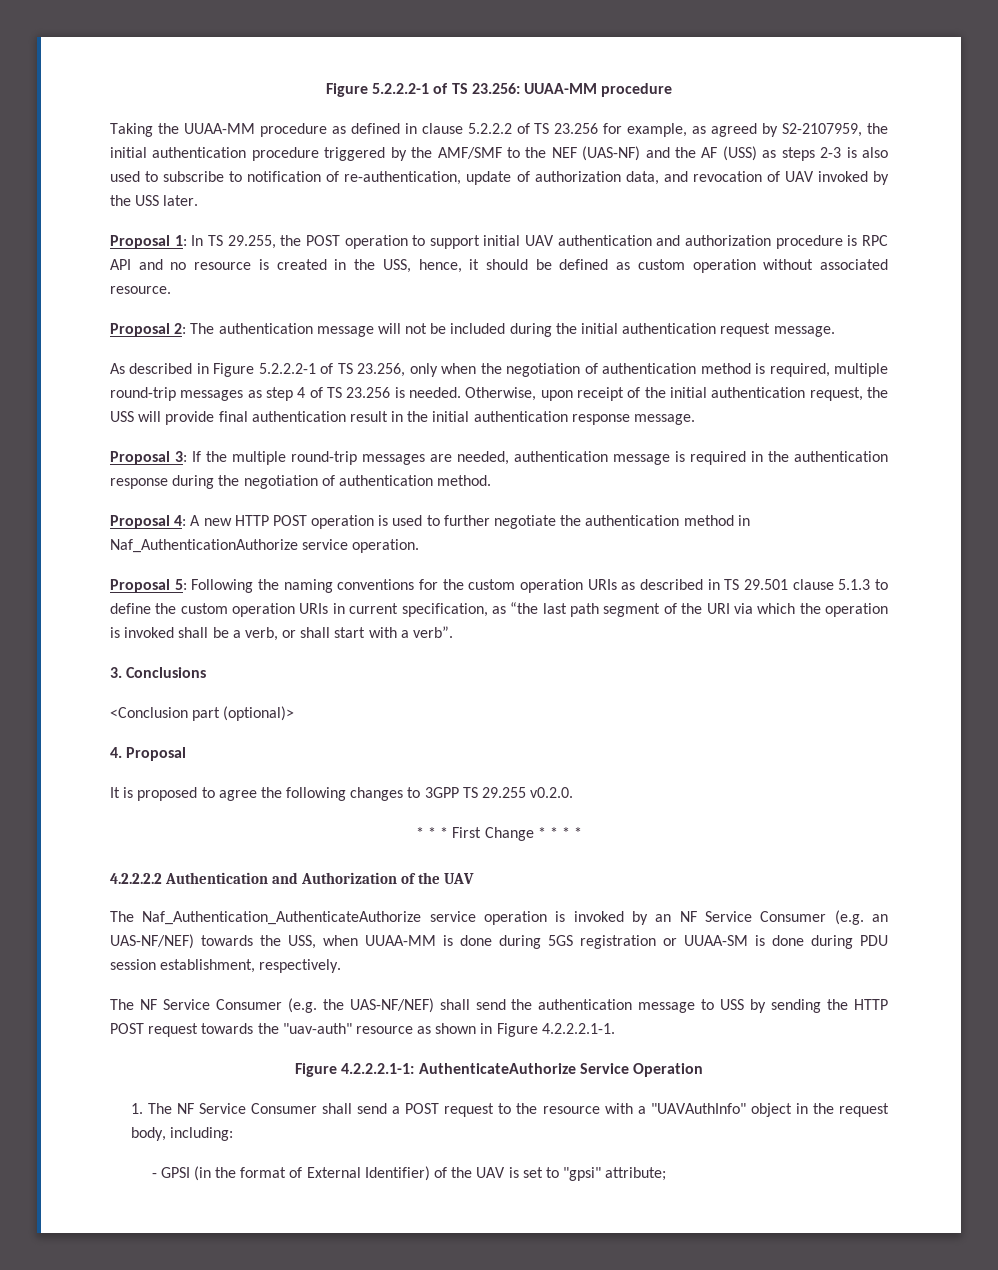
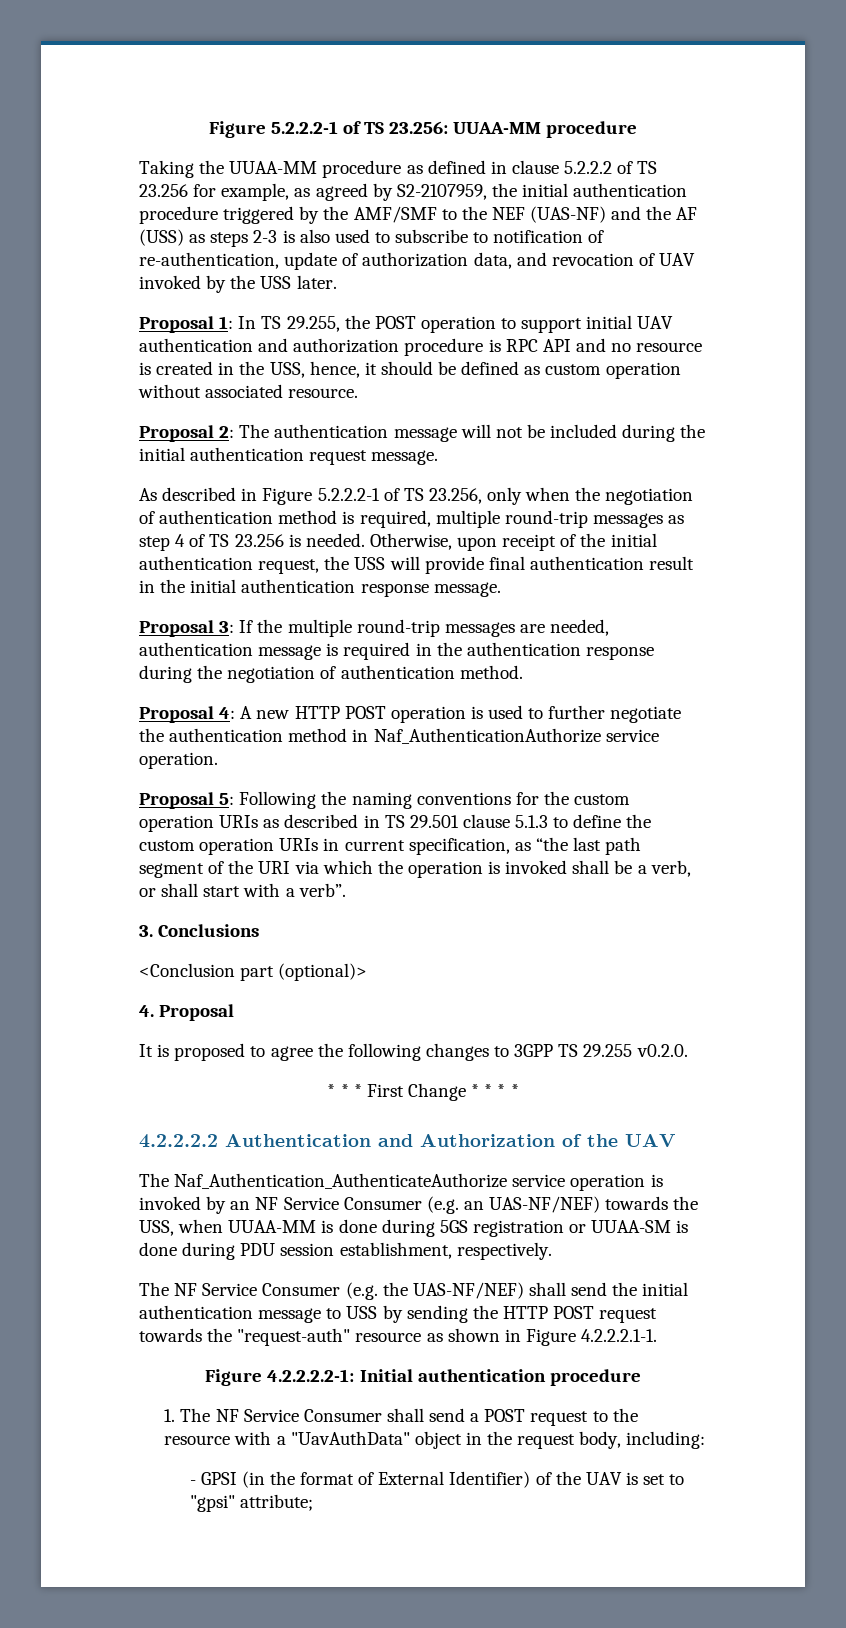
- The NF Service Consumer (e.g. the UAS-NF/NEF) shall send the authentication message to USS by sending the HTTP POST request towards the "uav-auth" resource as shown in Figure 4.2.2.2.1-1.
+ The NF Service Consumer (e.g. the UAS-NF/NEF) shall send the initial authentication message to USS by sending the HTTP POST request towards the "request-auth" resource as shown in Figure 4.2.2.2.1-1.
- Figure 4.2.2.2.1-1: AuthenticateAuthorize Service Operation
+ Figure 4.2.2.2.2-1: Initial authentication procedure
- 1. The NF Service Consumer shall send a POST request to the resource with a "UAVAuthInfo" object in the request body, including:
+ 1. The NF Service Consumer shall send a POST request to the resource with a "UavAuthData" object in the request body, including:

